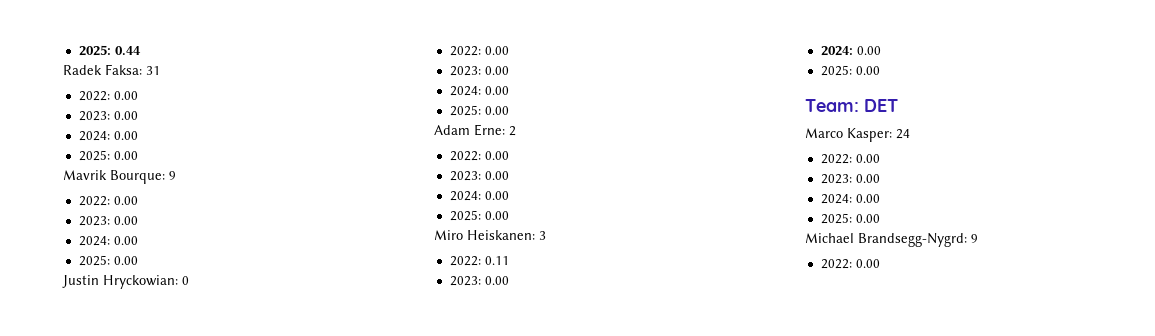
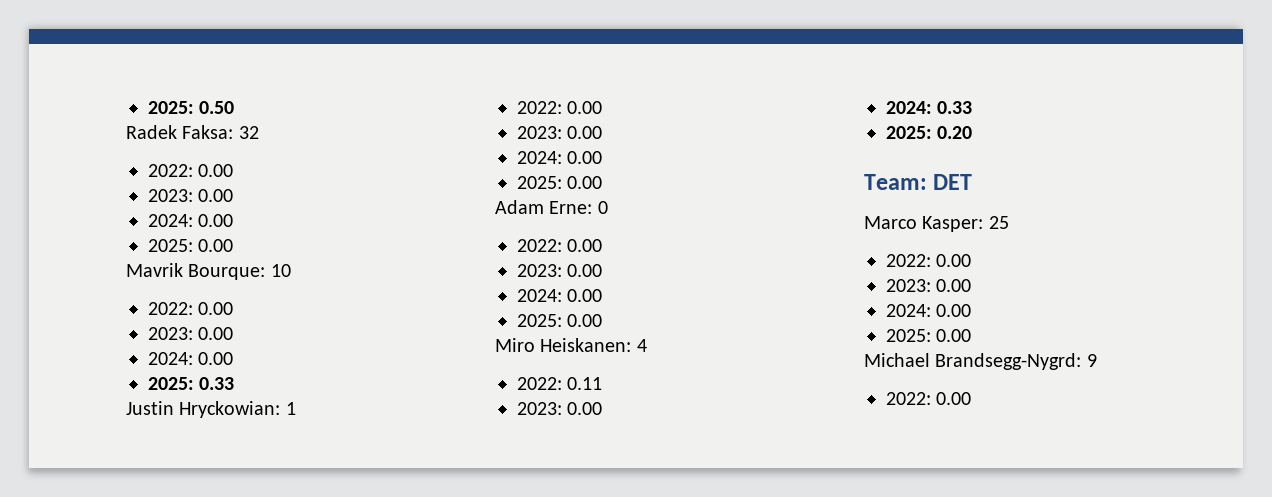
- 2025: 0.44
+ 2025: 0.50
- Radek Faksa: 31
+ Radek Faksa: 32
- Mavrik Bourque: 9
+ Mavrik Bourque: 10
  2022: 0.00
  2023: 0.00
  2024: 0.00
- 2025: 0.00
+ 2025: 0.33
- Justin Hryckowian: 0
+ Justin Hryckowian: 1
- Adam Erne: 2
+ Adam Erne: 0
- Miro Heiskanen: 3
+ Miro Heiskanen: 4
  2022: 0.11
  2023: 0.00
- 2024: 0.00
- 2025: 0.00
+ 2024: 0.33
+ 2025: 0.20
- Marco Kasper: 24
+ Marco Kasper: 25

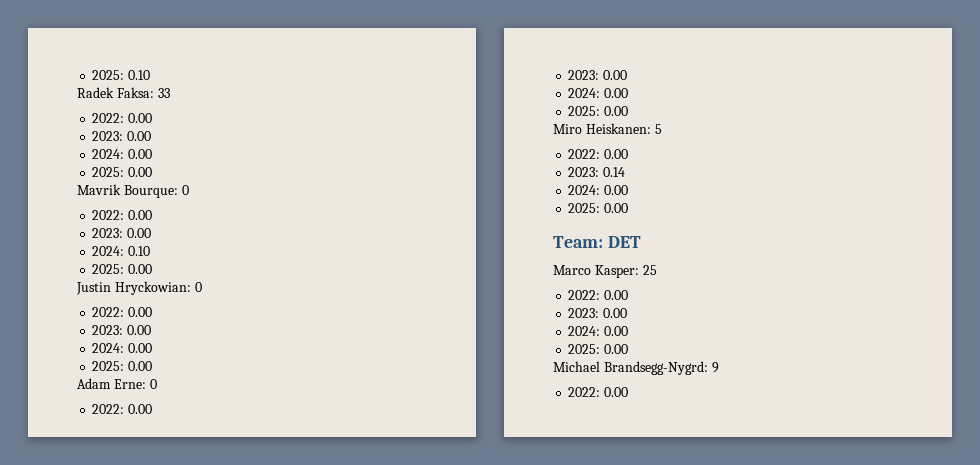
- 2025: 0.50
+ 2025: 0.10
- Radek Faksa: 32
+ Radek Faksa: 33
- Mavrik Bourque: 10
+ Mavrik Bourque: 0
  2022: 0.00
  2023: 0.00
- 2024: 0.00
- 2025: 0.33
+ 2024: 0.10
+ 2025: 0.00
- Justin Hryckowian: 1
+ Justin Hryckowian: 0
- Miro Heiskanen: 4
- 2022: 0.11
- 2023: 0.00
- 2024: 0.33
- 2025: 0.20
+ Miro Heiskanen: 5
+ 2022: 0.00
+ 2023: 0.14
+ 2024: 0.00
+ 2025: 0.00

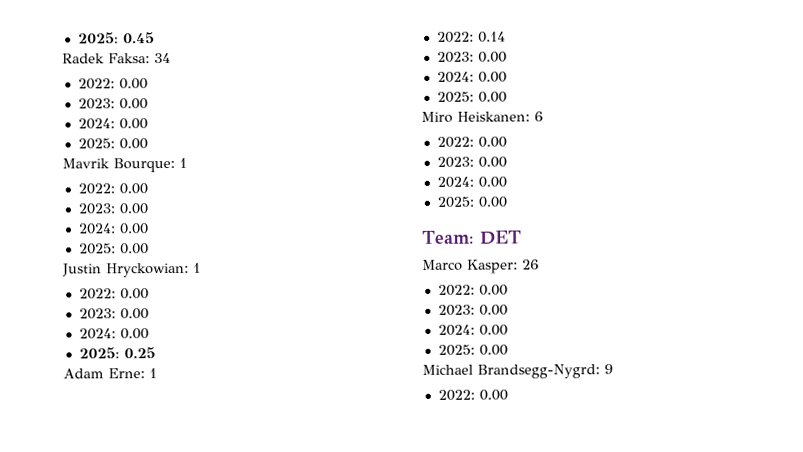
- 2025: 0.10
+ 2025: 0.45
- Radek Faksa: 33
+ Radek Faksa: 34
- Mavrik Bourque: 0
- 2022: 0.00
- 2023: 0.00
- 2024: 0.10
- 2025: 0.00
- Justin Hryckowian: 0
+ Mavrik Bourque: 1
  2022: 0.00
  2023: 0.00
  2024: 0.00
  2025: 0.00
- Adam Erne: 0
+ Justin Hryckowian: 1
  2022: 0.00
  2023: 0.00
  2024: 0.00
+ 2025: 0.25
+ Adam Erne: 1
+ 2022: 0.14
+ 2023: 0.00
+ 2024: 0.00
  2025: 0.00
- Miro Heiskanen: 5
+ Miro Heiskanen: 6
  2022: 0.00
- 2023: 0.14
+ 2023: 0.00
- Marco Kasper: 25
+ Marco Kasper: 26

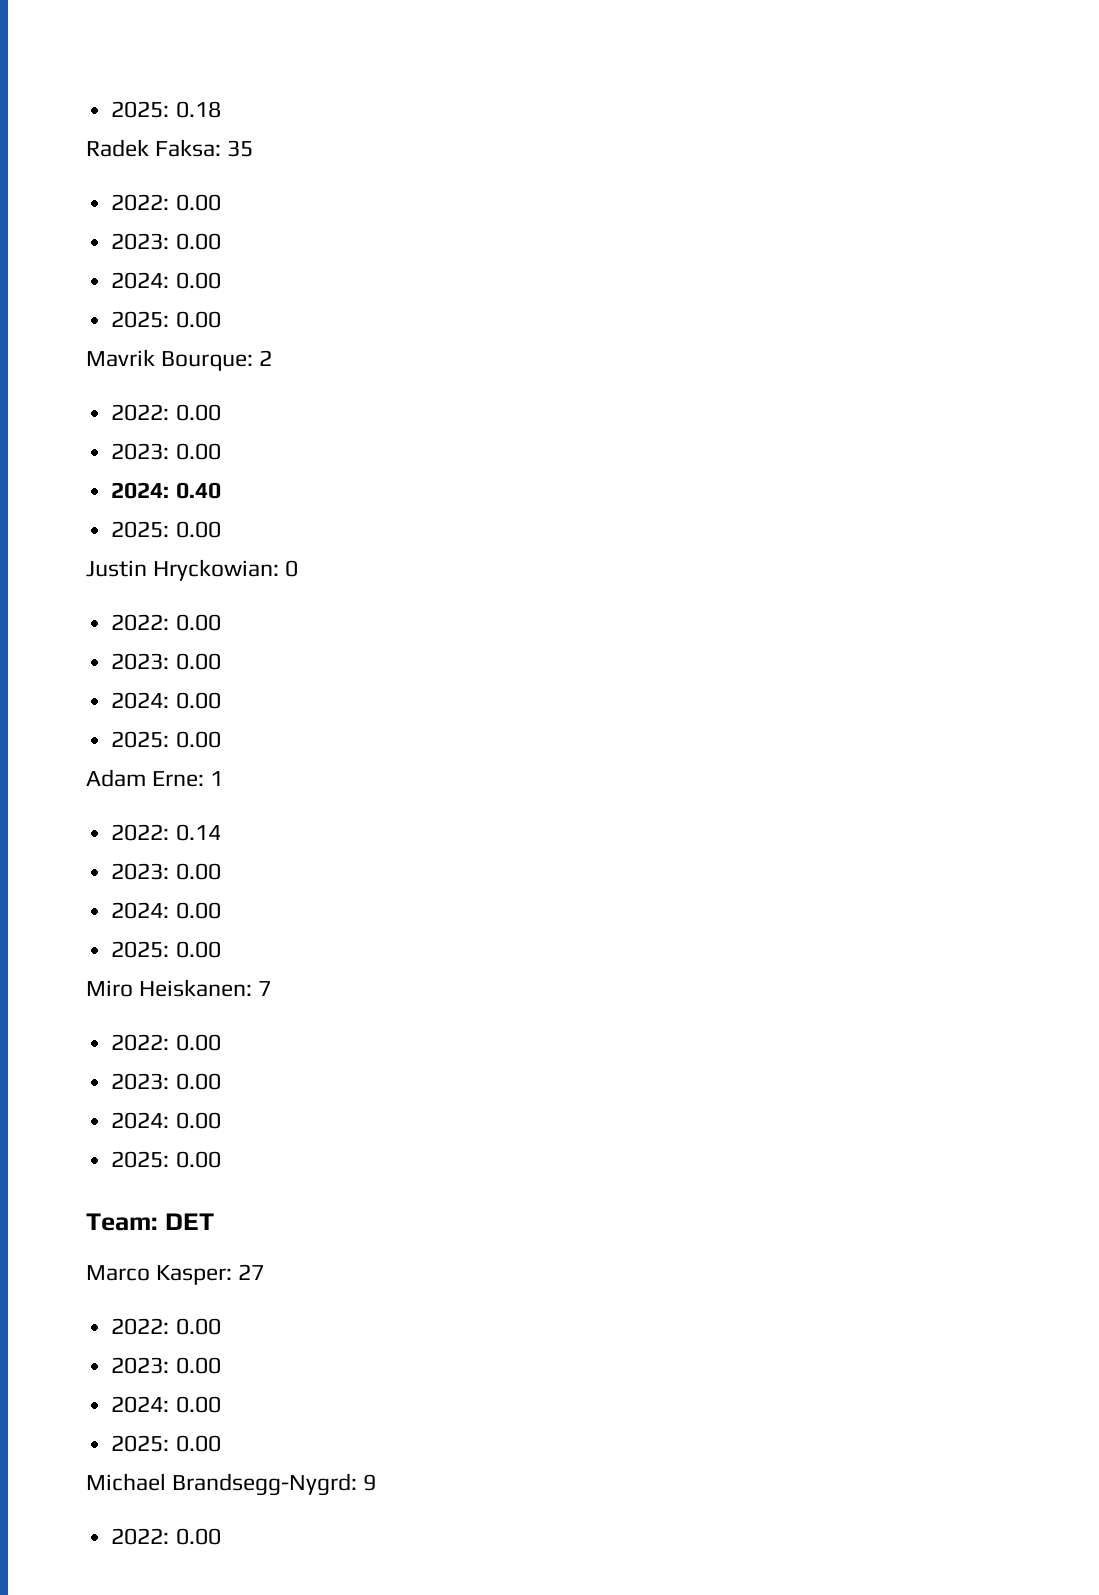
- 2025: 0.45
+ 2025: 0.18
- Radek Faksa: 34
+ Radek Faksa: 35
- Mavrik Bourque: 1
+ Mavrik Bourque: 2
+ 2022: 0.00
+ 2023: 0.00
+ 2024: 0.40
+ 2025: 0.00
+ Justin Hryckowian: 0
  2022: 0.00
  2023: 0.00
  2024: 0.00
  2025: 0.00
- Justin Hryckowian: 1
- 2022: 0.00
- 2023: 0.00
- 2024: 0.00
- 2025: 0.25
- Miro Heiskanen: 6
+ Miro Heiskanen: 7
- Marco Kasper: 26
+ Marco Kasper: 27

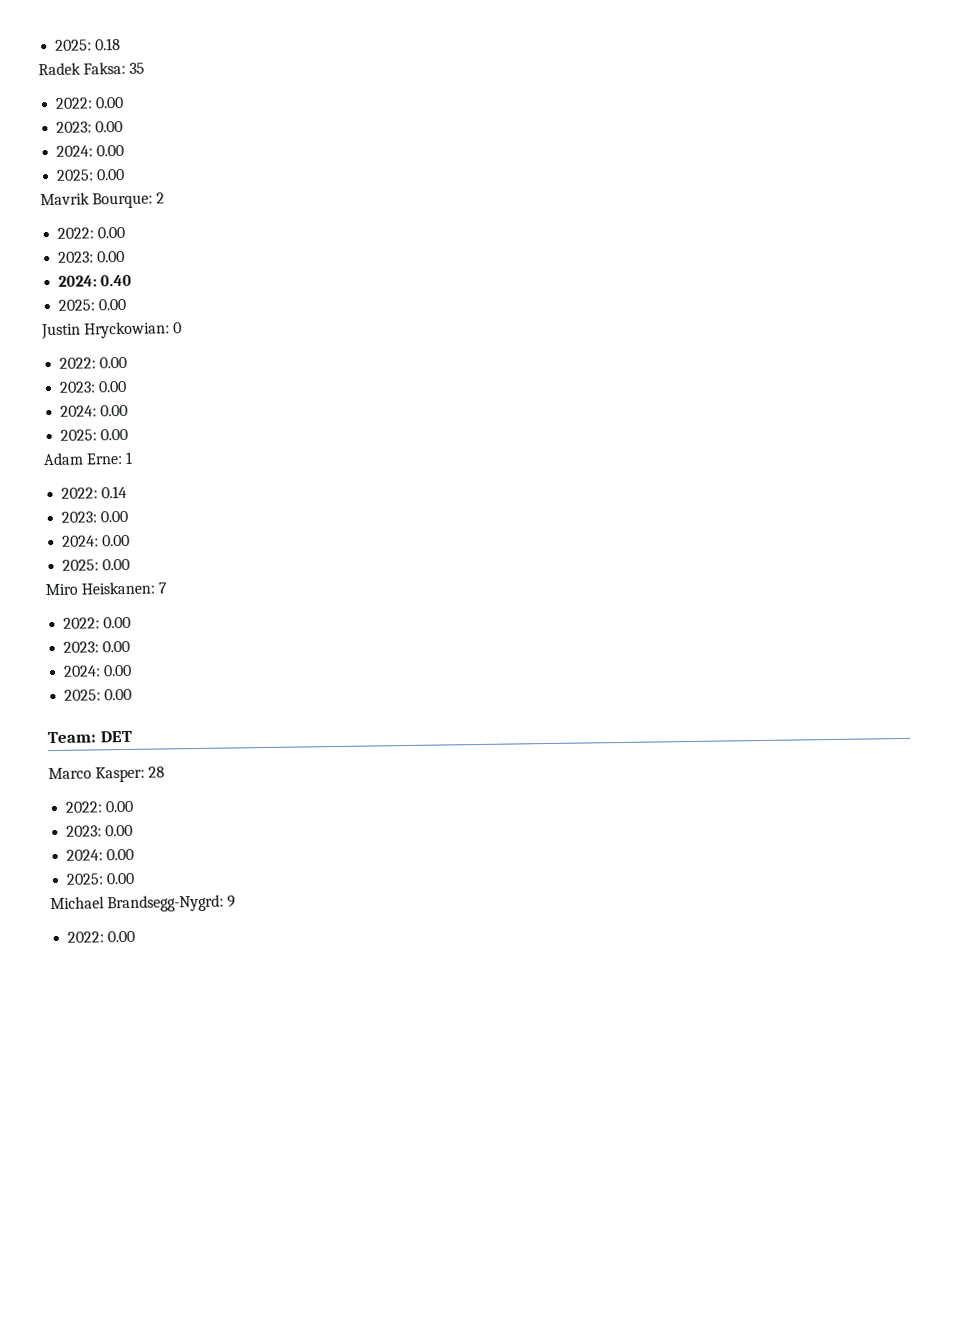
- Marco Kasper: 27
+ Marco Kasper: 28

